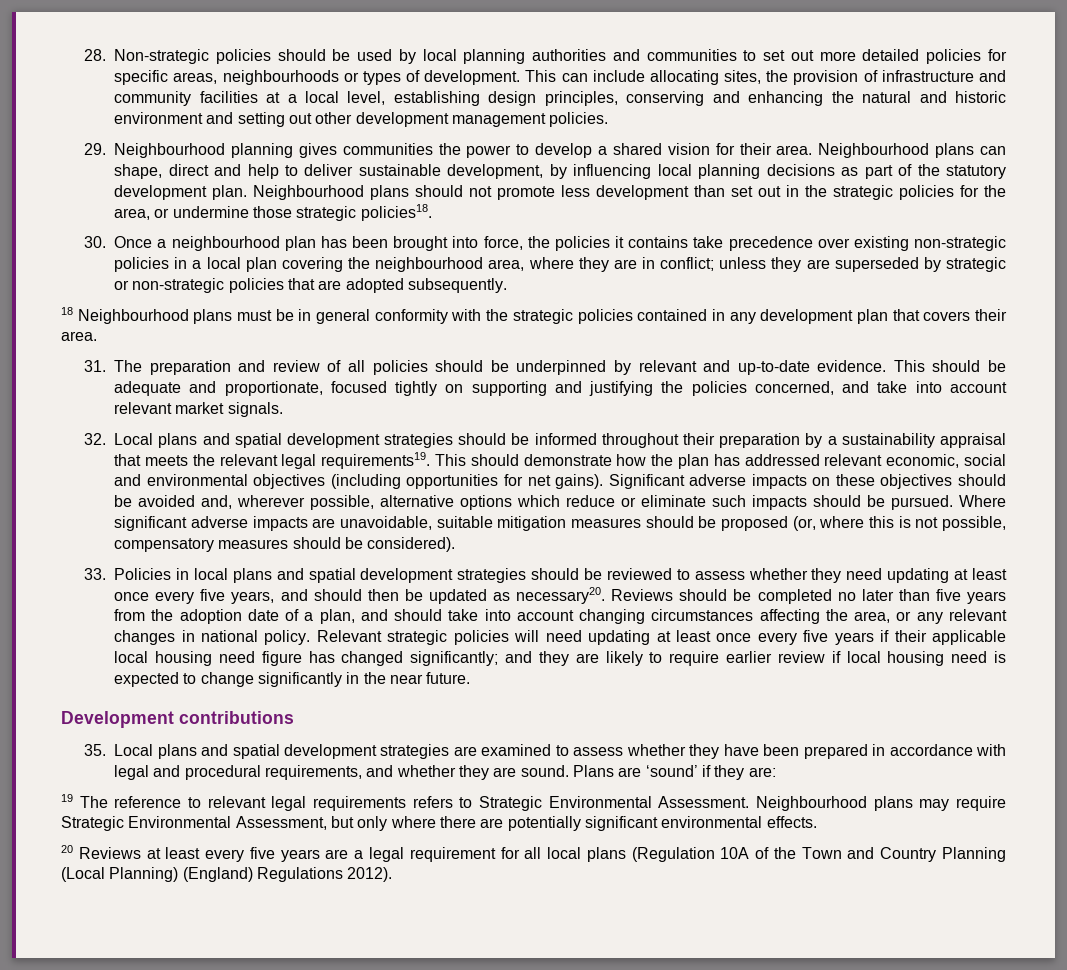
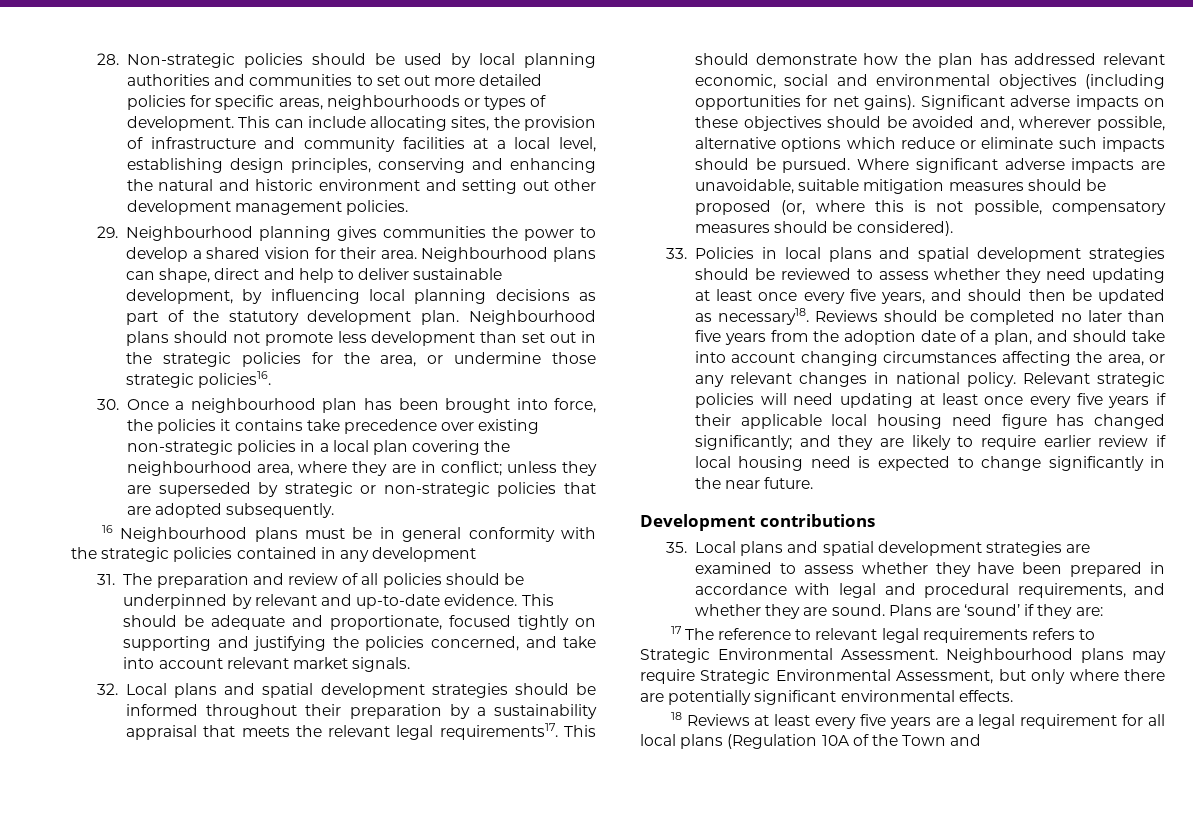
- Neighbourhood plans should not promote less development than set out in the strategic policies for the area, or undermine those strategic policies18.
+ Neighbourhood plans should not promote less development than set out in the strategic policies for the area, or undermine those strategic policies16.
- 18 Neighbourhood plans must be in general conformity with the strategic policies contained in any development plan that covers their area.
+ 16 Neighbourhood plans must be in general conformity with the strategic policies contained in any development
- 32. Local plans and spatial development strategies should be informed throughout their preparation by a sustainability appraisal that meets the relevant legal requirements19.
+ 32. Local plans and spatial development strategies should be informed throughout their preparation by a sustainability appraisal that meets the relevant legal requirements17.
- 33. Policies in local plans and spatial development strategies should be reviewed to assess whether they need updating at least once every five years, and should then be updated as necessary20.
+ 33. Policies in local plans and spatial development strategies should be reviewed to assess whether they need updating at least once every five years, and should then be updated as necessary18.
- 19 The reference to relevant legal requirements refers to Strategic Environmental Assessment.
+ 17 The reference to relevant legal requirements refers to Strategic Environmental Assessment.
- 20 Reviews at least every five years are a legal requirement for all local plans (Regulation 10A of the Town and Country Planning (Local Planning) (England) Regulations 2012).
+ 18 Reviews at least every five years are a legal requirement for all local plans (Regulation 10A of the Town and

